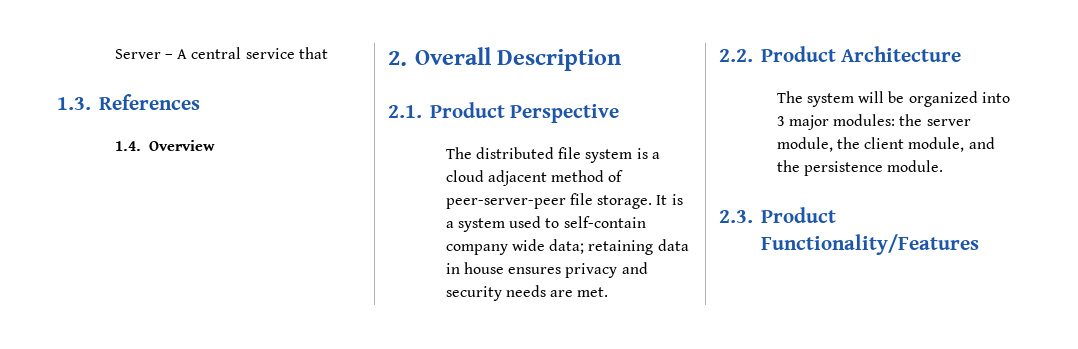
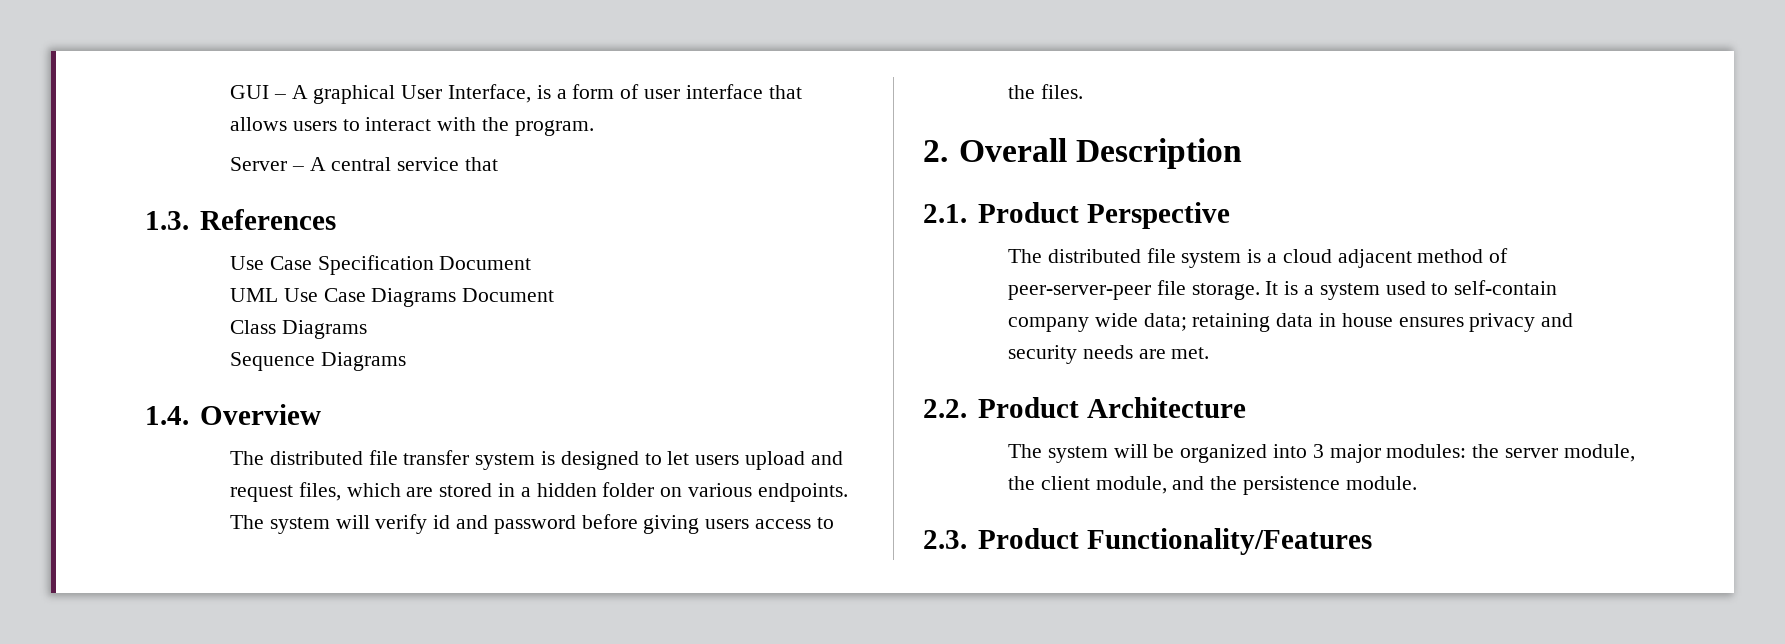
+ GUI – A graphical User Interface, is a form of user interface that allows users to interact with the program.
+ Use Case Specification Document
+ UML Use Case Diagrams Document
+ Class Diagrams
+ Sequence Diagrams
  1.4. Overview
+ The distributed file transfer system is designed to let users upload and request files, which are stored in a hidden folder on various endpoints. The system will verify id and password before giving users access to the files.

